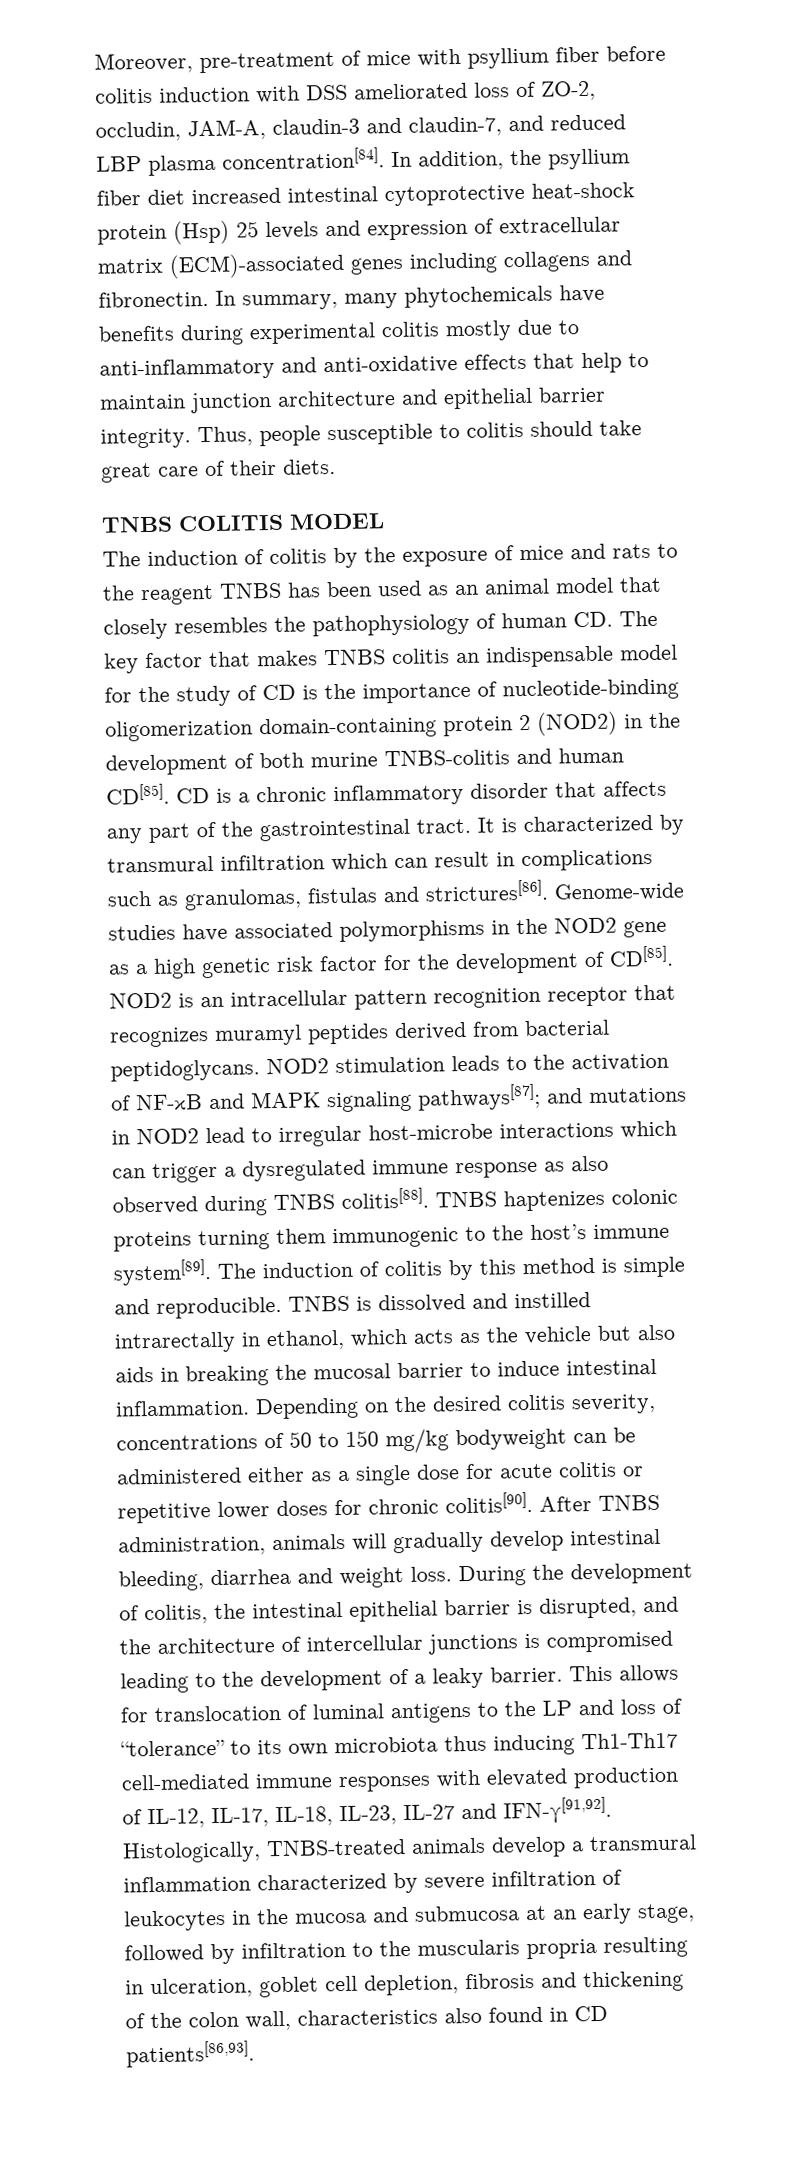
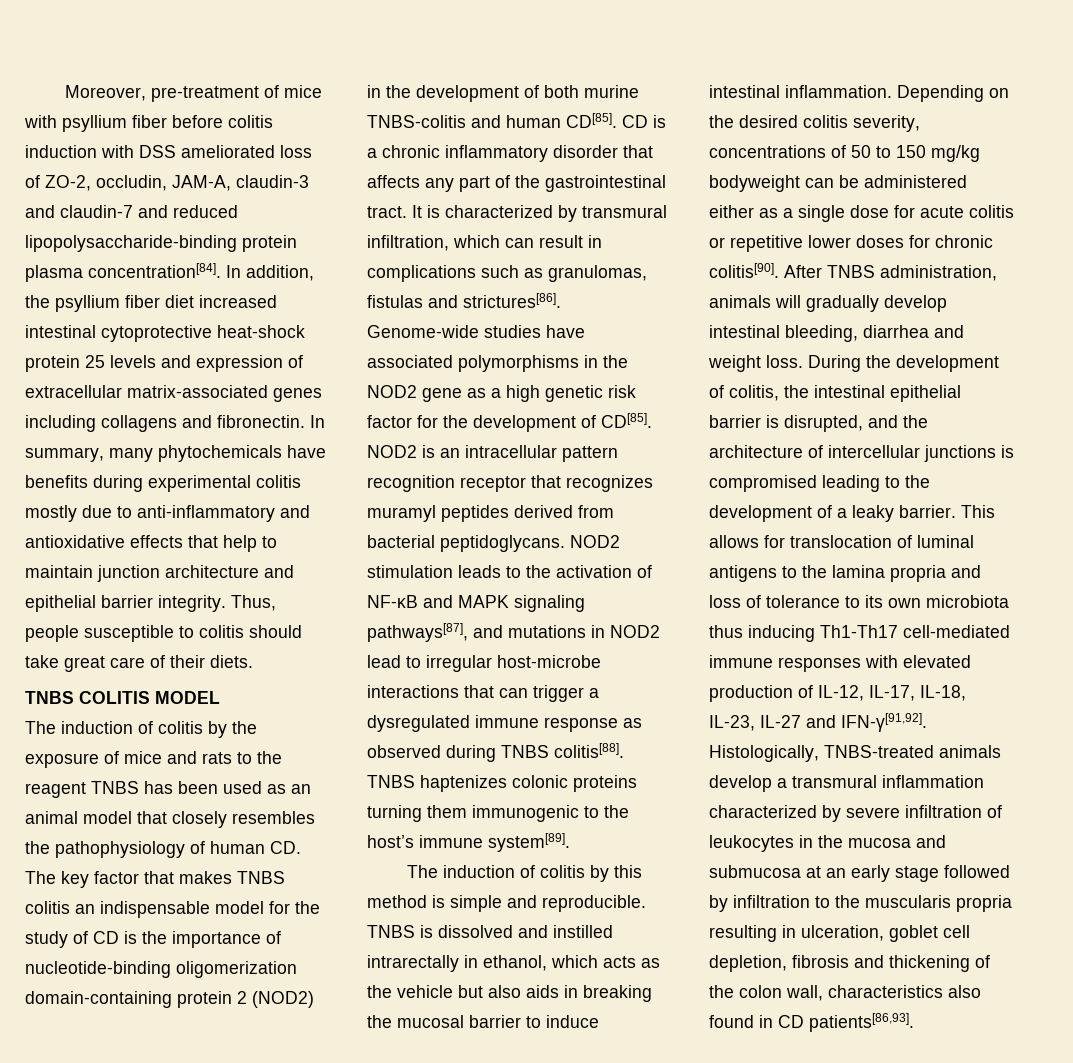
- Moreover, pre-treatment of mice with psyllium fiber before colitis induction with DSS ameliorated loss of ZO-2, occludin, JAM-A, claudin-3 and claudin-7, and reduced LBP plasma concentration[84].
+ Moreover, pre-treatment of mice with psyllium fiber before colitis induction with DSS ameliorated loss of ZO-2, occludin, JAM-A, claudin-3 and claudin-7 and reduced lipopolysaccharide-binding protein plasma concentration[84].
- In addition, the psyllium fiber diet increased intestinal cytoprotective heat-shock protein (Hsp) 25 levels and expression of extracellular matrix (ECM)-associated genes including collagens and fibronectin.
+ In addition, the psyllium fiber diet increased intestinal cytoprotective heat-shock protein 25 levels and expression of extracellular matrix-associated genes including collagens and fibronectin.
- In summary, many phytochemicals have benefits during experimental colitis mostly due to anti-inflammatory and anti-oxidative effects that help to maintain junction architecture and epithelial barrier integrity.
+ In summary, many phytochemicals have benefits during experimental colitis mostly due to anti-inflammatory and antioxidative effects that help to maintain junction architecture and epithelial barrier integrity.
- It is characterized by transmural infiltration which can result in complications such as granulomas, fistulas and strictures[86].
+ It is characterized by transmural infiltration, which can result in complications such as granulomas, fistulas and strictures[86].
- NOD2 stimulation leads to the activation of NF-κB and MAPK signaling pathways[87]; and mutations in NOD2 lead to irregular host-microbe interactions which can trigger a dysregulated immune response as also observed during TNBS colitis[88].
+ NOD2 stimulation leads to the activation of NF-κB and MAPK signaling pathways[87], and mutations in NOD2 lead to irregular host-microbe interactions that can trigger a dysregulated immune response as observed during TNBS colitis[88].
- TNBS haptenizes colonic proteins turning them immunogenic to the host’s immune system[89]. The induction of colitis by this method is simple and reproducible.
+ TNBS haptenizes colonic proteins turning them immunogenic to the host’s immune system[89].
+ The induction of colitis by this method is simple and reproducible.
- This allows for translocation of luminal antigens to the LP and loss of “tolerance” to its own microbiota thus inducing Th1-Th17 cell-mediated immune responses with elevated production of IL-12, IL-17, IL-18, IL-23, IL-27 and IFN-γ[91,92].
+ This allows for translocation of luminal antigens to the lamina propria and loss of tolerance to its own microbiota thus inducing Th1-Th17 cell-mediated immune responses with elevated production of IL-12, IL-17, IL-18, IL-23, IL-27 and IFN-γ[91,92].
- Histologically, TNBS-treated animals develop a transmural inflammation characterized by severe infiltration of leukocytes in the mucosa and submucosa at an early stage, followed by infiltration to the muscularis propria resulting in ulceration, goblet cell depletion, fibrosis and thickening of the colon wall, characteristics also found in CD patients[86,93].
+ Histologically, TNBS-treated animals develop a transmural inflammation characterized by severe infiltration of leukocytes in the mucosa and submucosa at an early stage followed by infiltration to the muscularis propria resulting in ulceration, goblet cell depletion, fibrosis and thickening of the colon wall, characteristics also found in CD patients[86,93].

